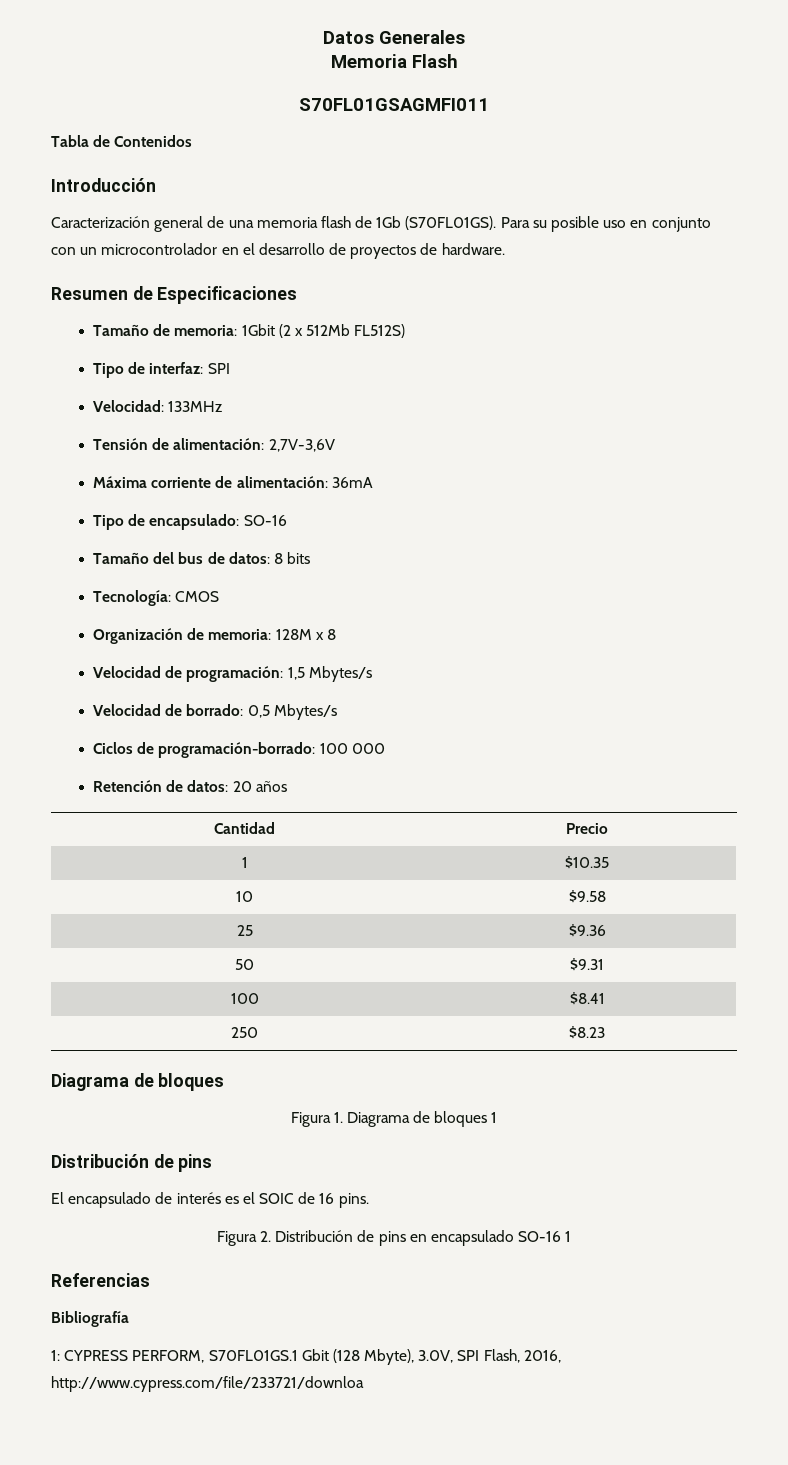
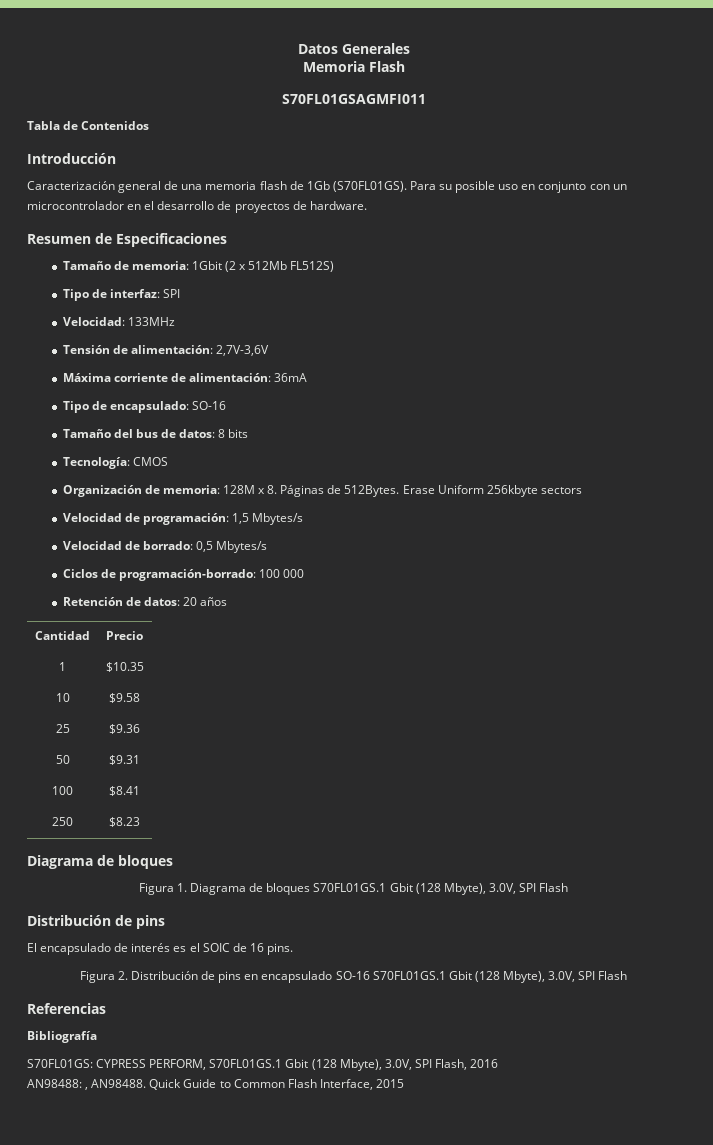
- Organización de memoria: 128M x 8
+ Organización de memoria: 128M x 8. Páginas de 512Bytes. Erase Uniform 256kbyte sectors
- Figura 1. Diagrama de bloques 1
+ Figura 1. Diagrama de bloques S70FL01GS.1 Gbit (128 Mbyte), 3.0V, SPI Flash
- Figura 2. Distribución de pins en encapsulado SO-16 1
+ Figura 2. Distribución de pins en encapsulado SO-16 S70FL01GS.1 Gbit (128 Mbyte), 3.0V, SPI Flash
- 1: CYPRESS PERFORM, S70FL01GS.1 Gbit (128 Mbyte), 3.0V, SPI Flash, 2016, http://www.cypress.com/file/233721/downloa
+ S70FL01GS: CYPRESS PERFORM, S70FL01GS.1 Gbit (128 Mbyte), 3.0V, SPI Flash, 2016
+ AN98488: , AN98488. Quick Guide to Common Flash Interface, 2015

